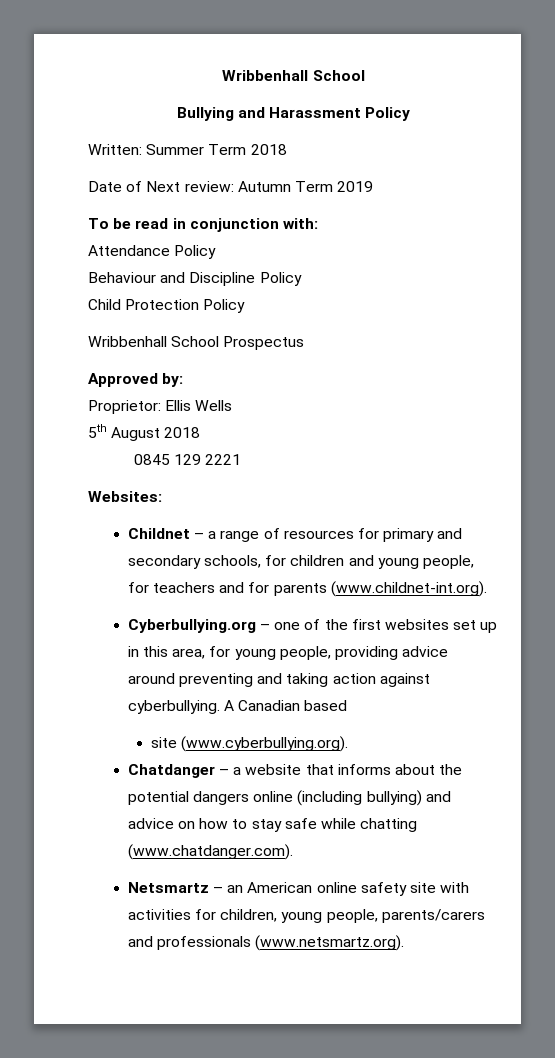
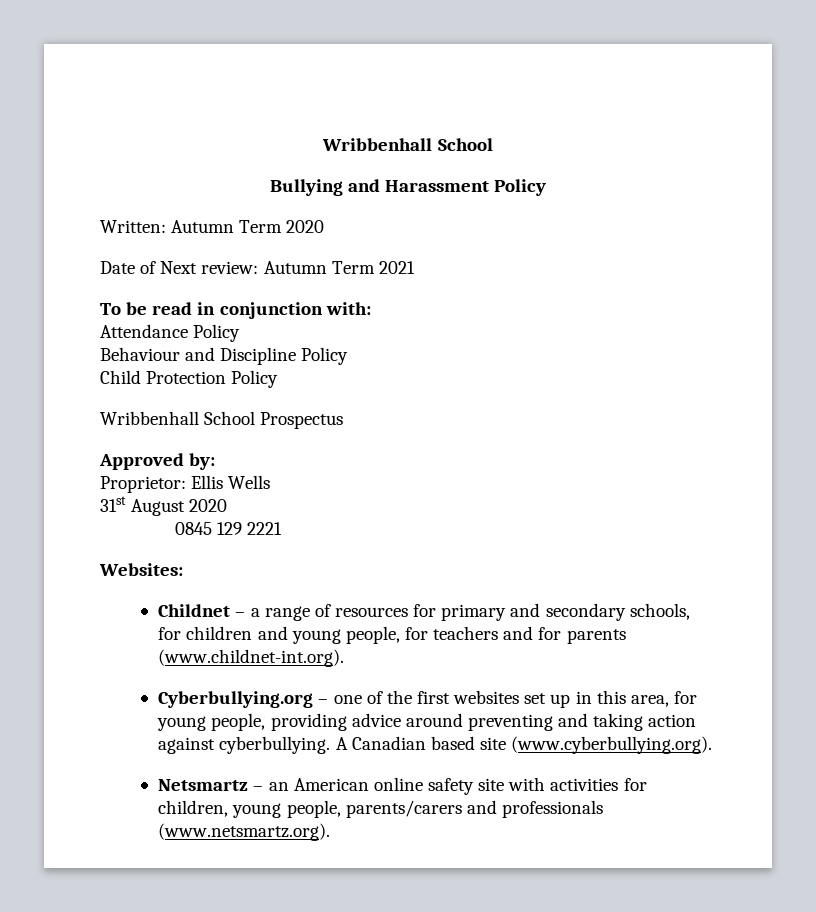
- Written: Summer Term 2018
+ Written: Autumn Term 2020
- Date of Next review: Autumn Term 2019
+ Date of Next review: Autumn Term 2021
- 5th August 2018
+ 31st August 2020
- A Canadian based
- site (www.cyberbullying.org).
+ A Canadian based site (www.cyberbullying.org).
- Chatdanger – a website that informs about the potential dangers online (including bullying) and advice on how to stay safe while chatting (www.chatdanger.com).

